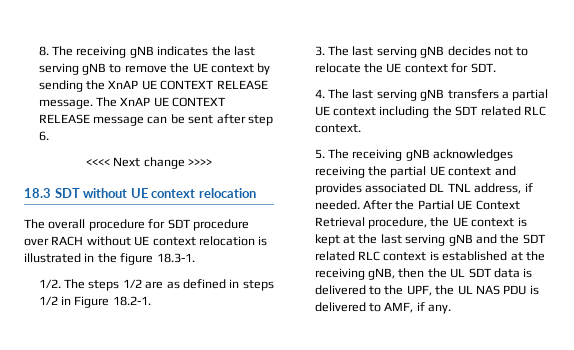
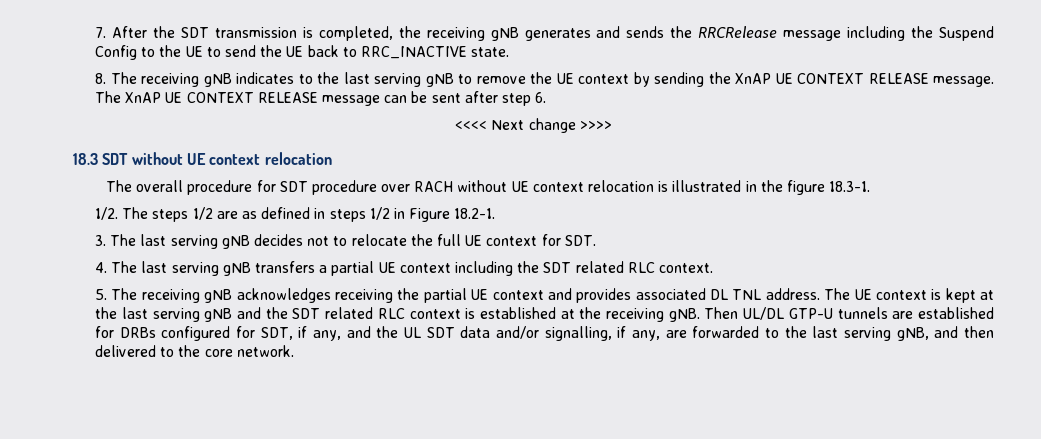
+ 7. After the SDT transmission is completed, the receiving gNB generates and sends the RRCRelease message including the Suspend Config to the UE to send the UE back to RRC_INACTIVE state.
- 8. The receiving gNB indicates the last serving gNB to remove the UE context by sending the XnAP UE CONTEXT RELEASE message.
+ 8. The receiving gNB indicates to the last serving gNB to remove the UE context by sending the XnAP UE CONTEXT RELEASE message.
- 3. The last serving gNB decides not to relocate the UE context for SDT.
+ 3. The last serving gNB decides not to relocate the full UE context for SDT.
- 5. The receiving gNB acknowledges receiving the partial UE context and provides associated DL TNL address, if needed. After the Partial UE Context Retrieval procedure, the UE context is kept at the last serving gNB and the SDT related RLC context is established at the receiving gNB, then the UL SDT data is delivered to the UPF, the UL NAS PDU is delivered to AMF, if any.
+ 5. The receiving gNB acknowledges receiving the partial UE context and provides associated DL TNL address. The UE context is kept at the last serving gNB and the SDT related RLC context is established at the receiving gNB. Then UL/DL GTP-U tunnels are established for DRBs configured for SDT, if any, and the UL SDT data and/or signalling, if any, are forwarded to the last serving gNB, and then delivered to the core network.

